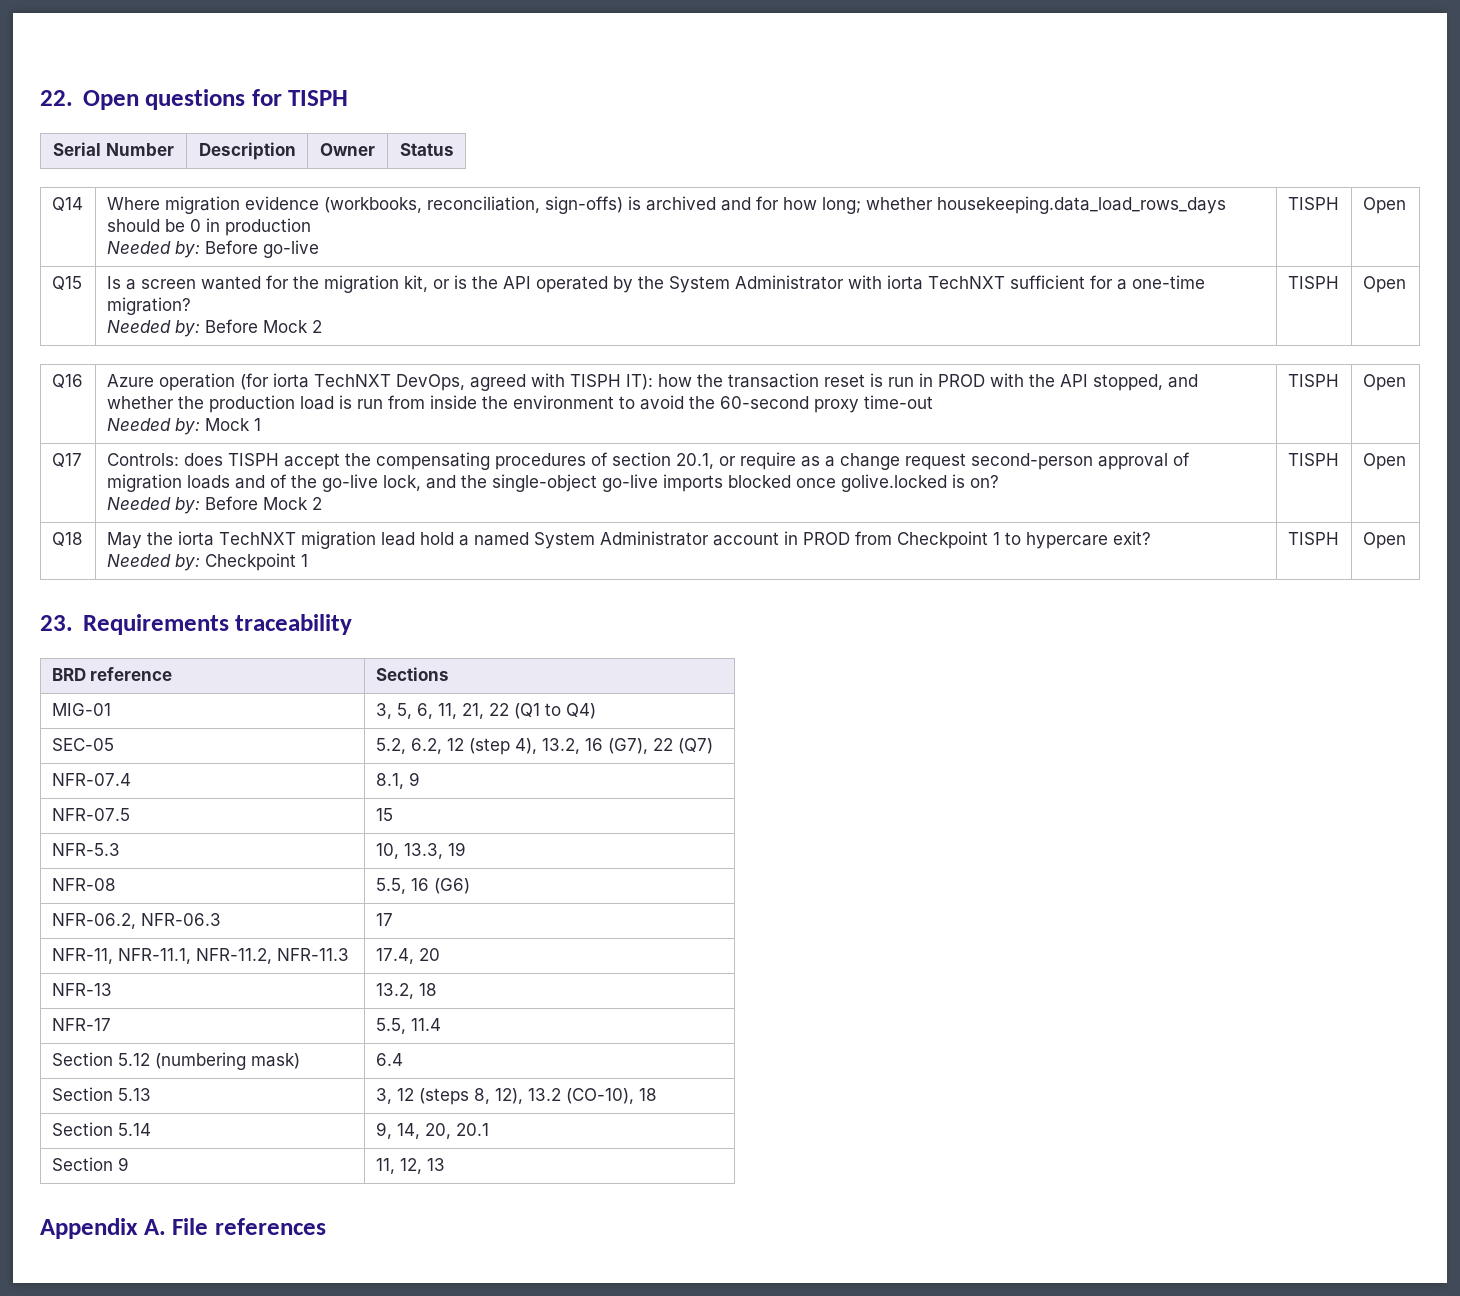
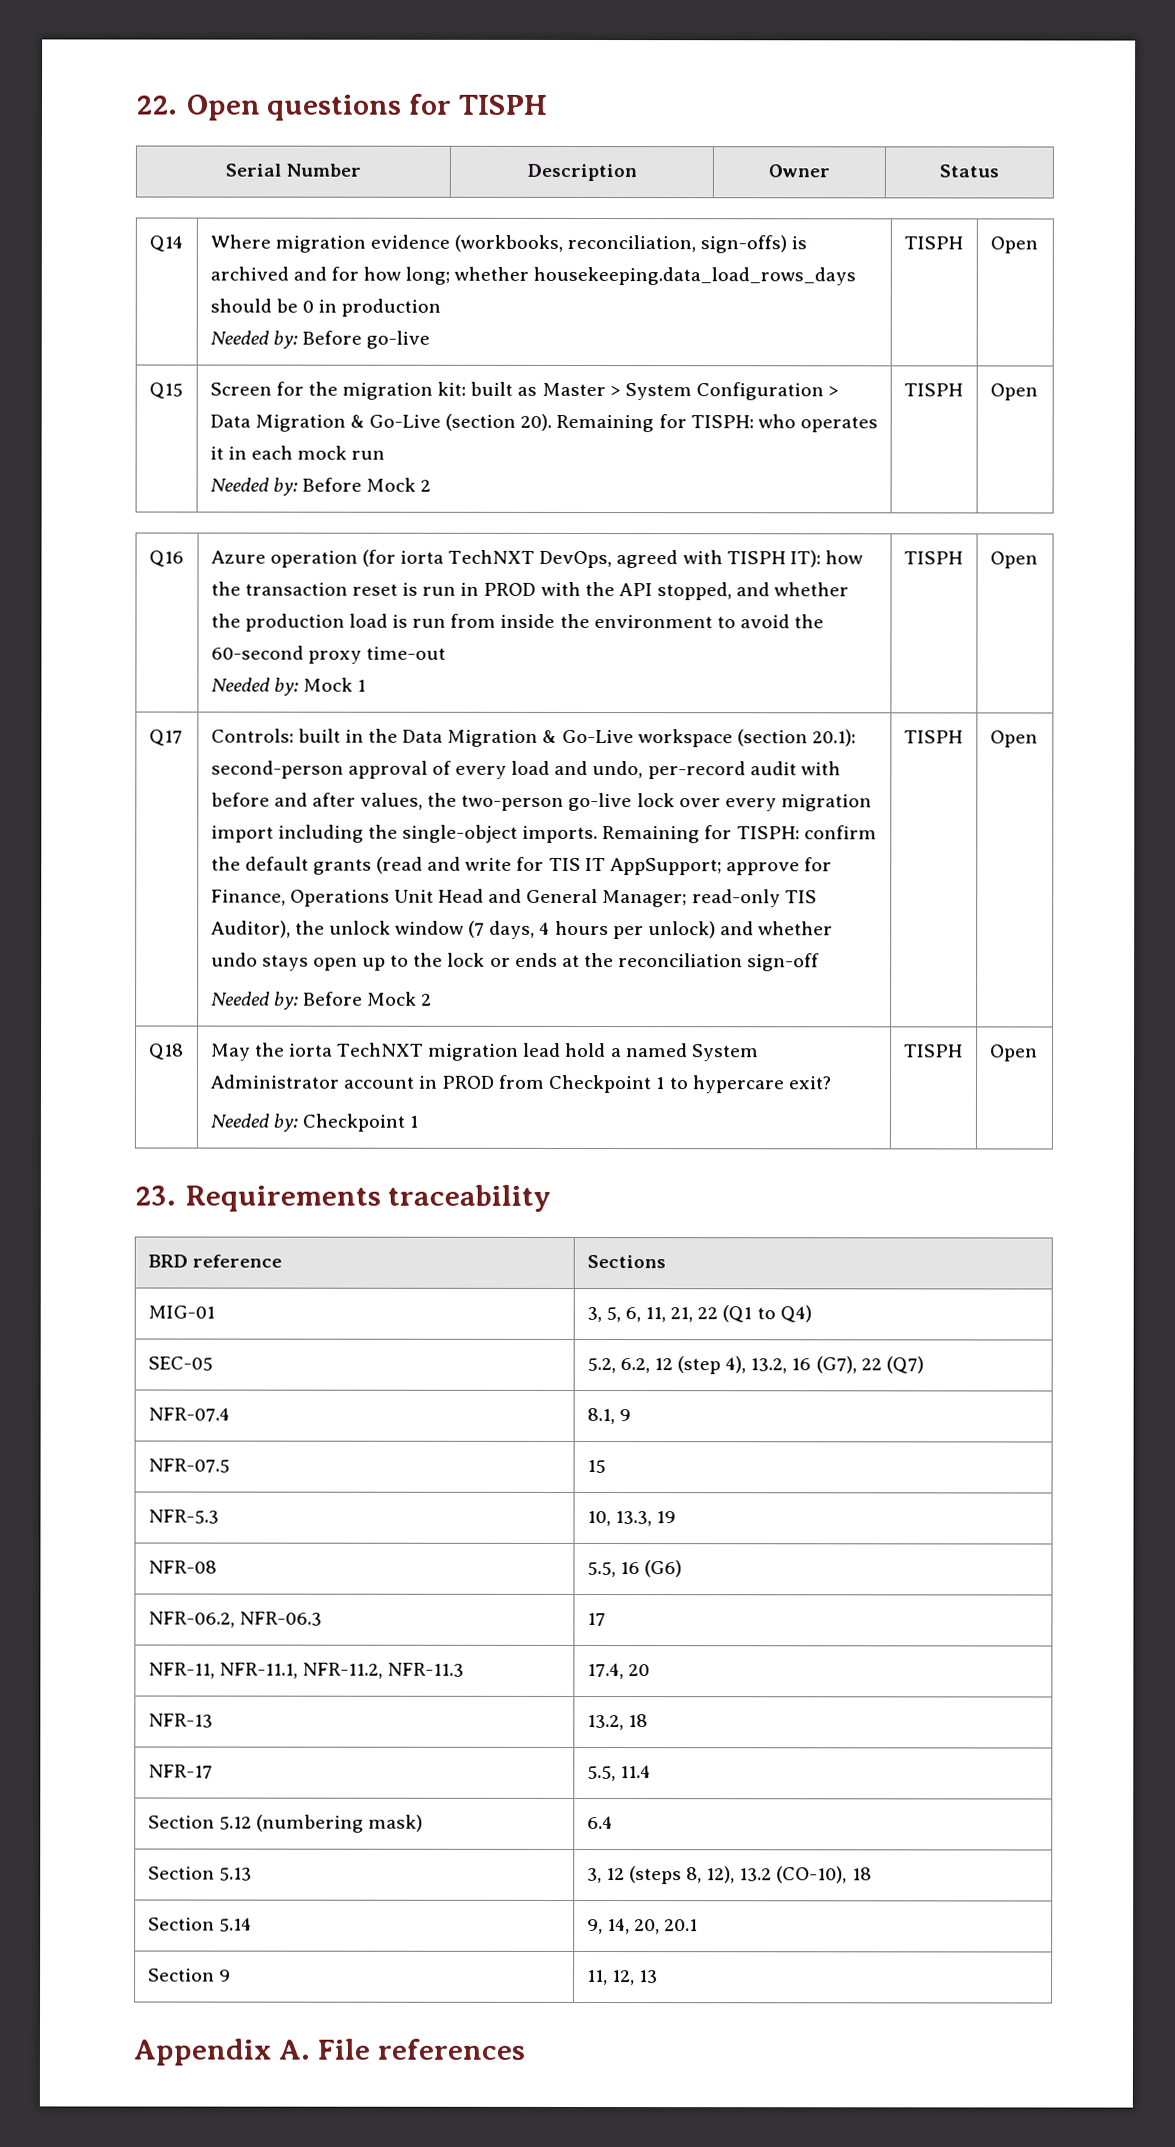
- Q15 | Is a screen wanted for the migration kit, or is the API operated by the System Administrator with iorta TechNXT sufficient for a one-time migration?
+ Q15 | Screen for the migration kit: built as Master > System Configuration > Data Migration & Go-Live (section 20). Remaining for TISPH: who operates it in each mock run
- Controls: does TISPH accept the compensating procedures of section 20.1, or require as a change request second-person approval of migration loads and of the go-live lock, and the single-object go-live imports blocked once golive.locked is on?
+ Controls: built in the Data Migration & Go-Live workspace (section 20.1): second-person approval of every load and undo, per-record audit with before and after values, the two-person go-live lock over every migration import including the single-object imports. Remaining for TISPH: confirm the default grants (read and write for TIS IT AppSupport; approve for Finance, Operations Unit Head and General Manager; read-only TIS Auditor), the unlock window (7 days, 4 hours per unlock) and whether undo stays open up to the lock or ends at the reconciliation sign-off

